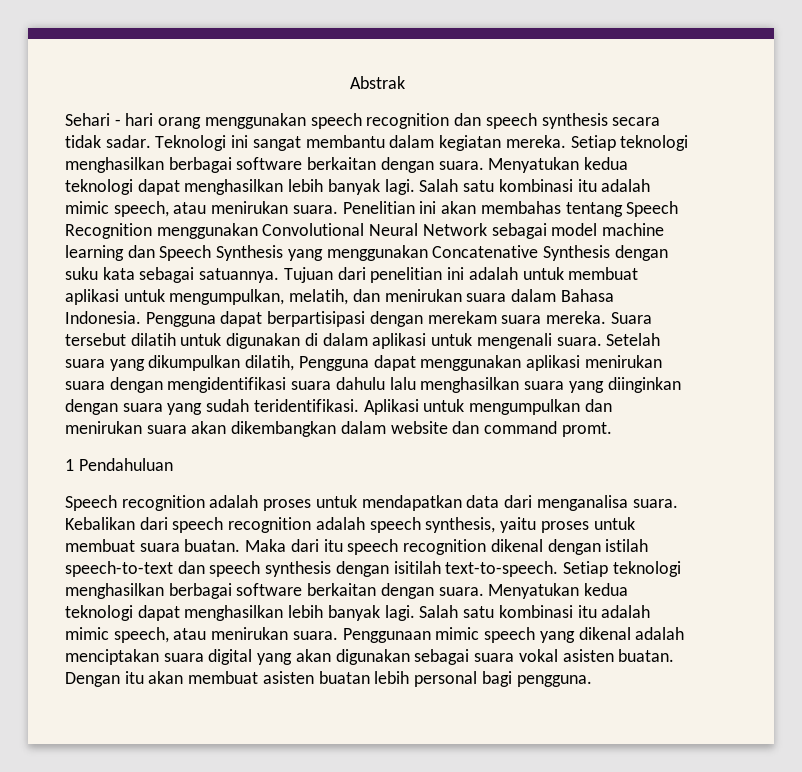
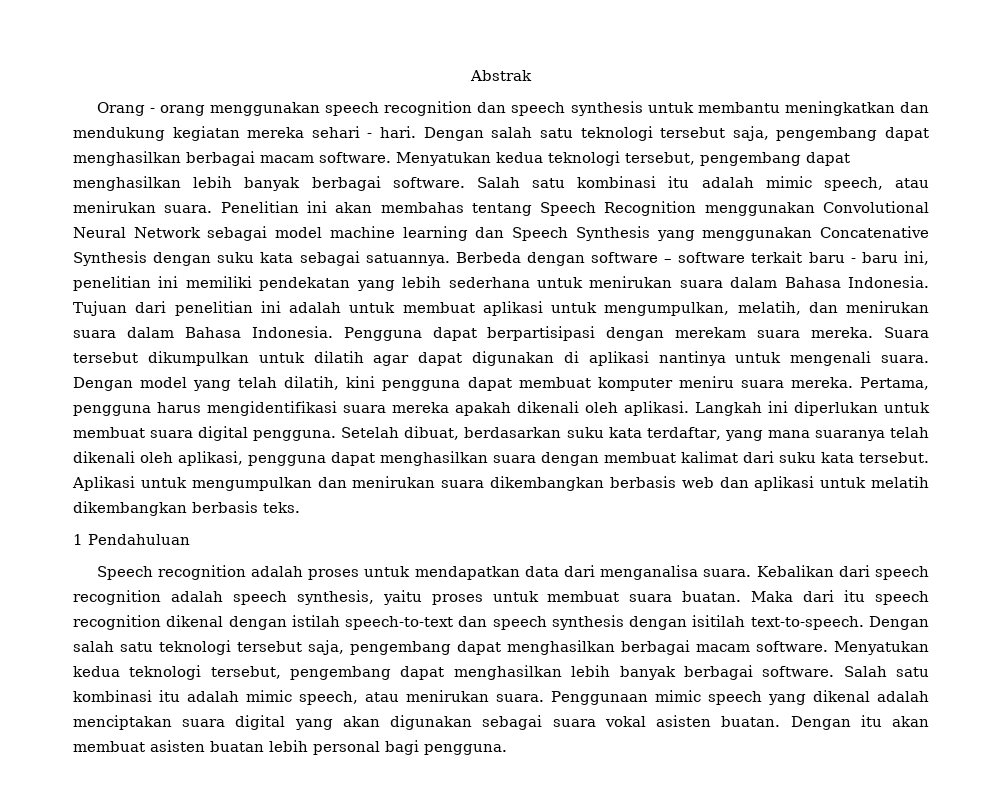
- Sehari - hari orang menggunakan speech recognition dan speech synthesis secara tidak sadar. Teknologi ini sangat membantu dalam kegiatan mereka. Setiap teknologi menghasilkan berbagai software berkaitan dengan suara. Menyatukan kedua teknologi dapat menghasilkan lebih banyak lagi.
+ Orang - orang menggunakan speech recognition dan speech synthesis untuk membantu meningkatkan dan mendukung kegiatan mereka sehari - hari. Dengan salah satu teknologi tersebut saja, pengembang dapat menghasilkan berbagai macam software. Menyatukan kedua teknologi tersebut, pengembang dapat menghasilkan lebih banyak berbagai software.
+ Berbeda dengan software – software terkait baru - baru ini, penelitian ini memiliki pendekatan yang lebih sederhana untuk menirukan suara dalam Bahasa Indonesia.
- Suara tersebut dilatih untuk digunakan di dalam aplikasi untuk mengenali suara. Setelah suara yang dikumpulkan dilatih, Pengguna dapat menggunakan aplikasi menirukan suara dengan mengidentifikasi suara dahulu lalu menghasilkan suara yang diinginkan dengan suara yang sudah teridentifikasi.
+ Suara tersebut dikumpulkan untuk dilatih agar dapat digunakan di aplikasi nantinya untuk mengenali suara. Dengan model yang telah dilatih, kini pengguna dapat membuat komputer meniru suara mereka. Pertama, pengguna harus mengidentifikasi suara mereka apakah dikenali oleh aplikasi. Langkah ini diperlukan untuk membuat suara digital pengguna. Setelah dibuat, berdasarkan suku kata terdaftar, yang mana suaranya telah dikenali oleh aplikasi, pengguna dapat menghasilkan suara dengan membuat kalimat dari suku kata tersebut.
- Aplikasi untuk mengumpulkan dan menirukan suara akan dikembangkan dalam website dan command promt.
+ Aplikasi untuk mengumpulkan dan menirukan suara dikembangkan berbasis web dan aplikasi untuk melatih dikembangkan berbasis teks.
- Maka dari itu speech recognition dikenal dengan istilah speech-to-text dan speech synthesis dengan isitilah text-to-speech. Setiap teknologi menghasilkan berbagai software berkaitan dengan suara. Menyatukan kedua teknologi dapat menghasilkan lebih banyak lagi.
+ Maka dari itu speech recognition dikenal dengan istilah speech-to-text dan speech synthesis dengan isitilah text-to-speech. Dengan salah satu teknologi tersebut saja, pengembang dapat menghasilkan berbagai macam software. Menyatukan kedua teknologi tersebut, pengembang dapat menghasilkan lebih banyak berbagai software.

